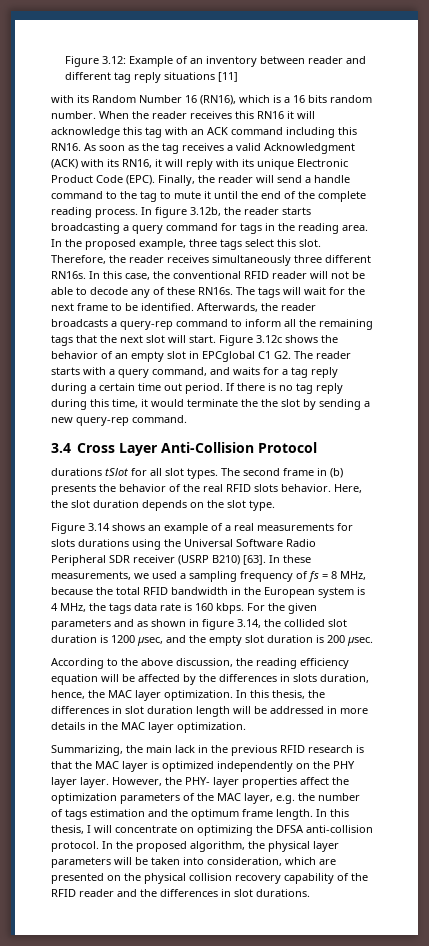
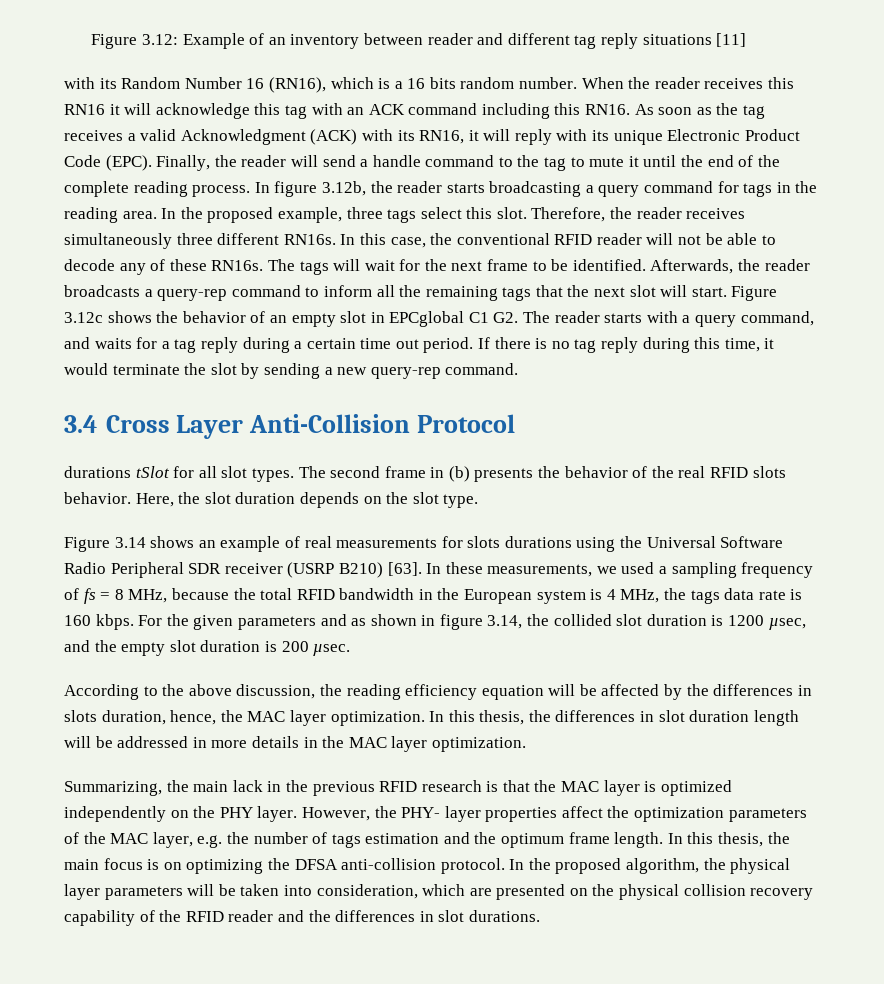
- If there is no tag reply during this time, it would terminate the the slot by sending a new query-rep command.
+ If there is no tag reply during this time, it would terminate the slot by sending a new query-rep command.
- Figure 3.14 shows an example of a real measurements for slots durations using the Universal Software Radio Peripheral SDR receiver (USRP B210) [63].
+ Figure 3.14 shows an example of real measurements for slots durations using the Universal Software Radio Peripheral SDR receiver (USRP B210) [63].
- Summarizing, the main lack in the previous RFID research is that the MAC layer is optimized independently on the PHY layer layer.
+ Summarizing, the main lack in the previous RFID research is that the MAC layer is optimized independently on the PHY layer.
- In this thesis, I will concentrate on optimizing the DFSA anti-collision protocol.
+ In this thesis, the main focus is on optimizing the DFSA anti-collision protocol.

